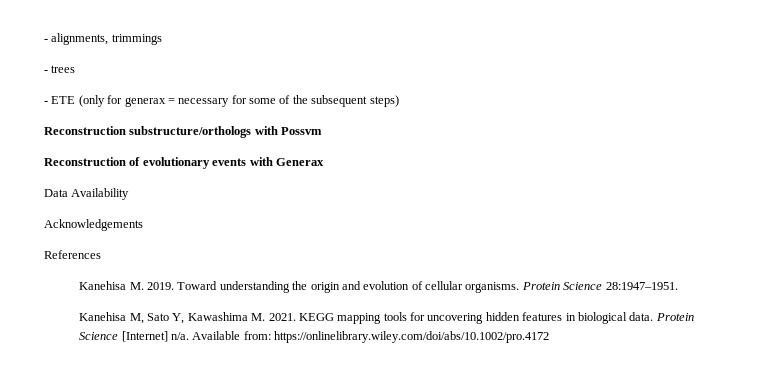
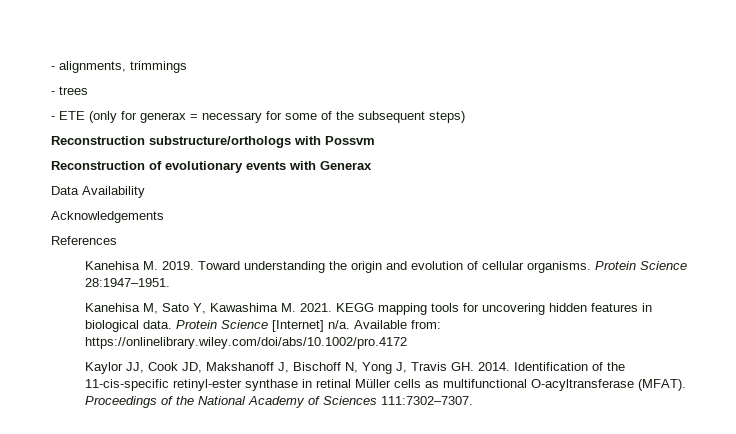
+ Kaylor JJ, Cook JD, Makshanoff J, Bischoff N, Yong J, Travis GH. 2014. Identification of the 11-cis-specific retinyl-ester synthase in retinal Müller cells as multifunctional O-acyltransferase (MFAT). Proceedings of the National Academy of Sciences 111:7302–7307.

